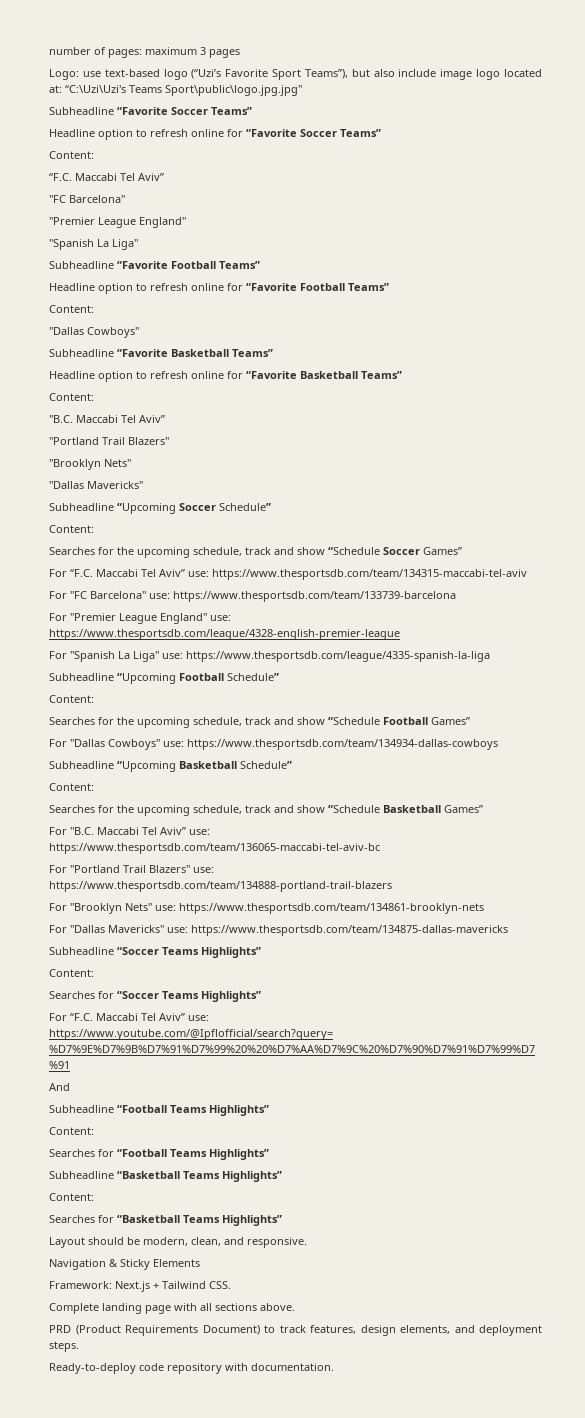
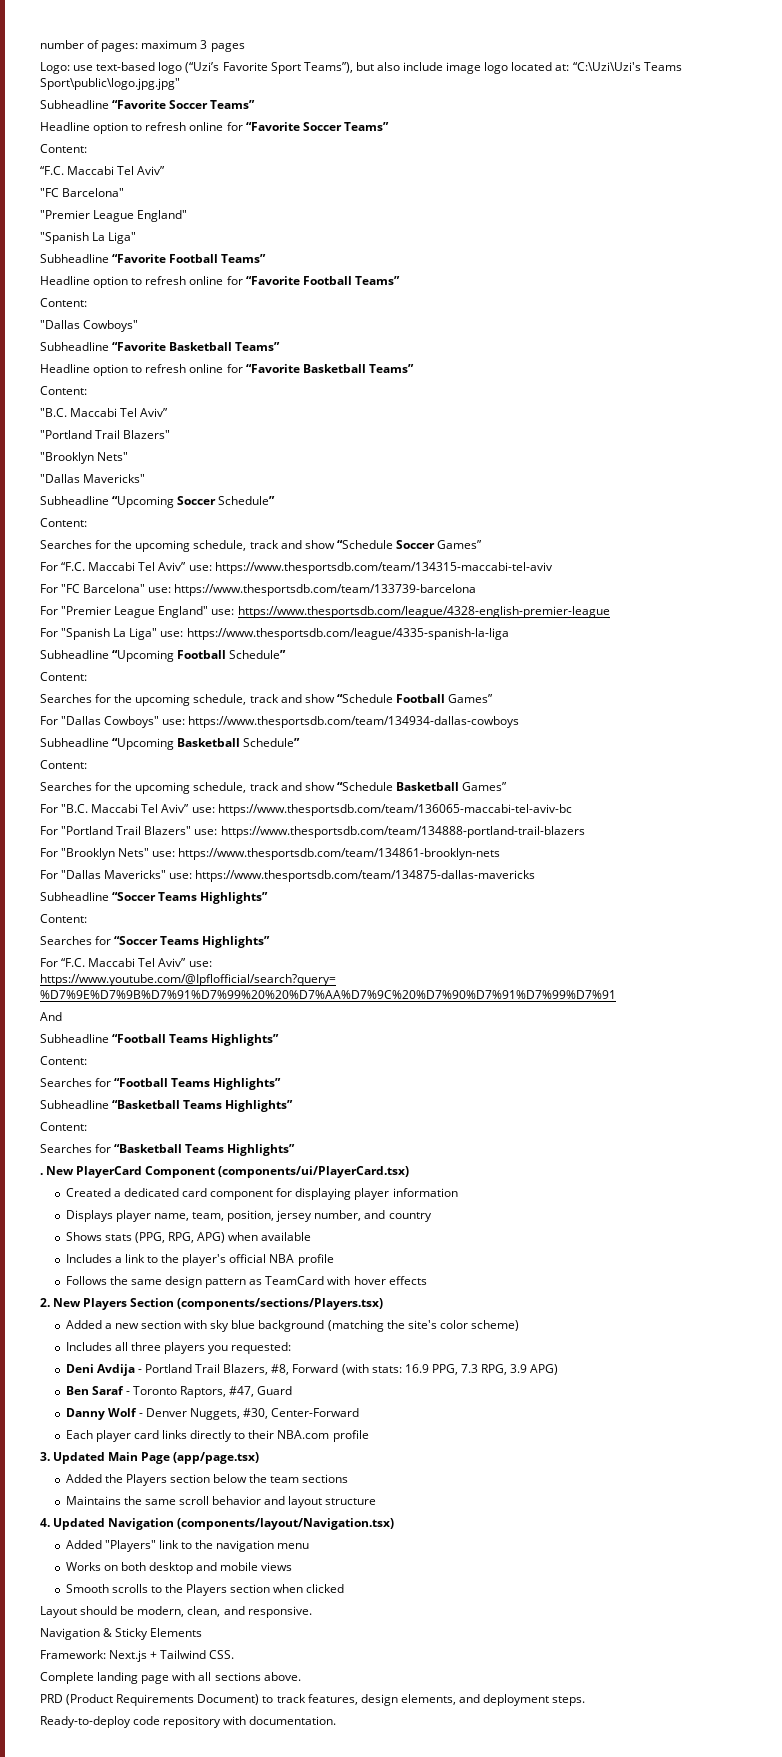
+ . New PlayerCard Component (components/ui/PlayerCard.tsx)
+ Created a dedicated card component for displaying player information
+ Displays player name, team, position, jersey number, and country
+ Shows stats (PPG, RPG, APG) when available
+ Includes a link to the player's official NBA profile
+ Follows the same design pattern as TeamCard with hover effects
+ 2. New Players Section (components/sections/Players.tsx)
+ Added a new section with sky blue background (matching the site's color scheme)
+ Includes all three players you requested:
+ Deni Avdija - Portland Trail Blazers, #8, Forward (with stats: 16.9 PPG, 7.3 RPG, 3.9 APG)
+ Ben Saraf - Toronto Raptors, #47, Guard
+ Danny Wolf - Denver Nuggets, #30, Center-Forward
+ Each player card links directly to their NBA.com profile
+ 3. Updated Main Page (app/page.tsx)
+ Added the Players section below the team sections
+ Maintains the same scroll behavior and layout structure
+ 4. Updated Navigation (components/layout/Navigation.tsx)
+ Added "Players" link to the navigation menu
+ Works on both desktop and mobile views
+ Smooth scrolls to the Players section when clicked

